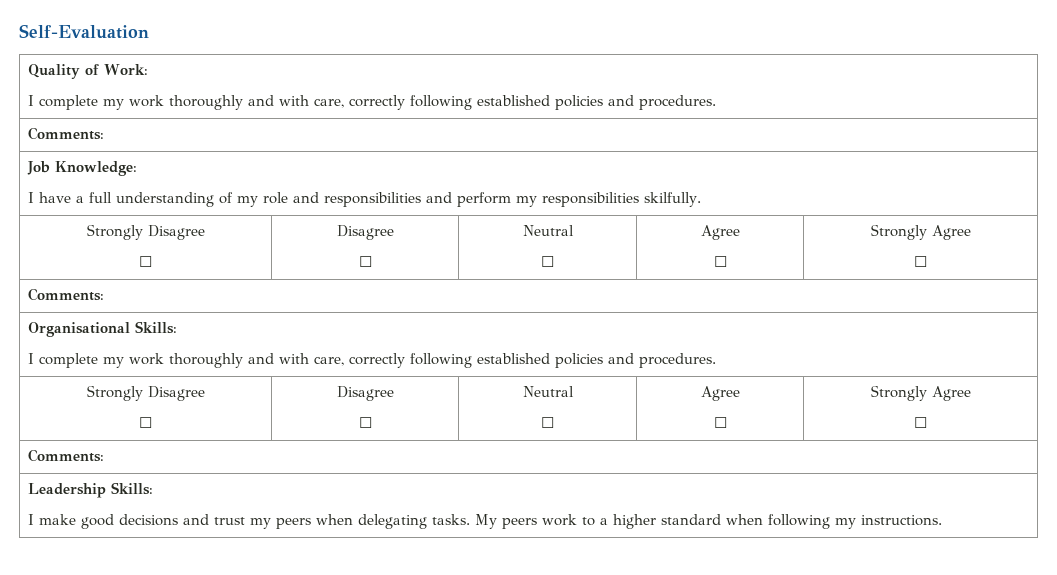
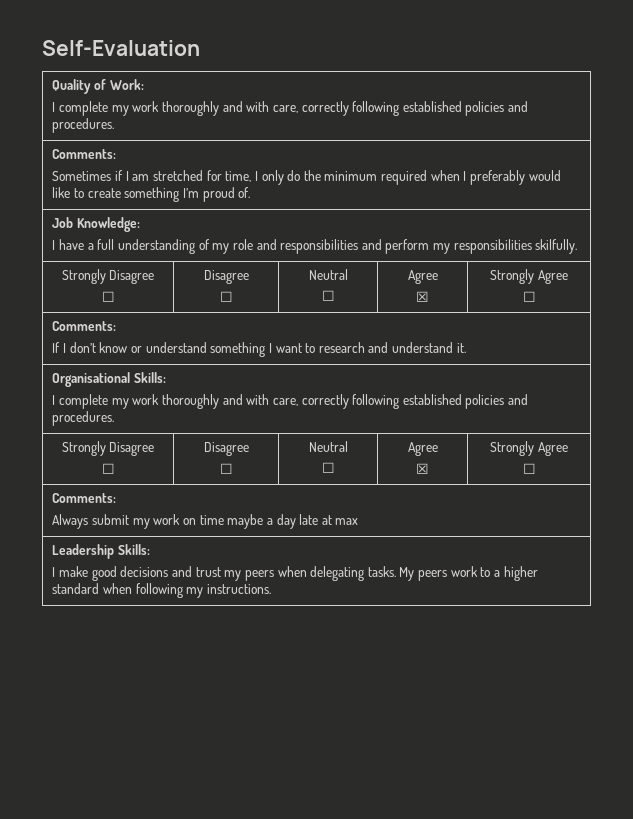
  Quality of Work:
  I complete my work thoroughly and with care, correctly following established policies and procedures.
  Comments:
+ Sometimes if I am stretched for time, I only do the minimum required when I preferably would like to create something I’m proud of.
  Job Knowledge:
  I have a full understanding of my role and responsibilities and perform my responsibilities skilfully.
  Strongly Disagree
  ☐ | Disagree
  ☐ | Neutral
  ☐ | Agree
- ☐ | Strongly Agree
+ ☒ | Strongly Agree
  ☐
  Comments:
+ If I don’t know or understand something I want to research and understand it.
  Organisational Skills:
  I complete my work thoroughly and with care, correctly following established policies and procedures.
  Strongly Disagree
  ☐ | Disagree
  ☐ | Neutral
  ☐ | Agree
- ☐ | Strongly Agree
+ ☒ | Strongly Agree
  ☐
  Comments:
+ Always submit my work on time maybe a day late at max

